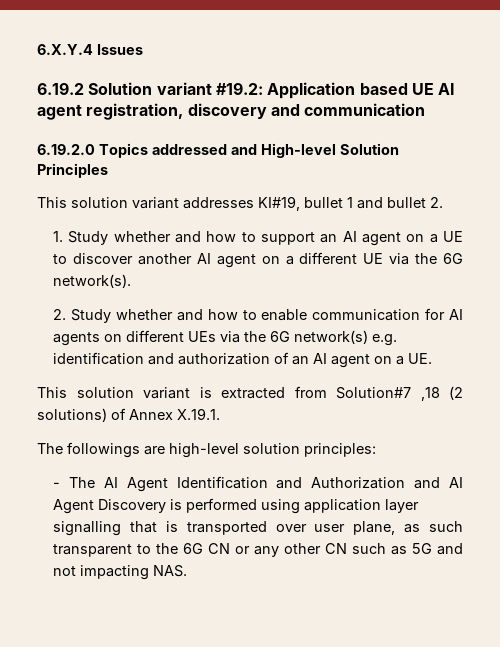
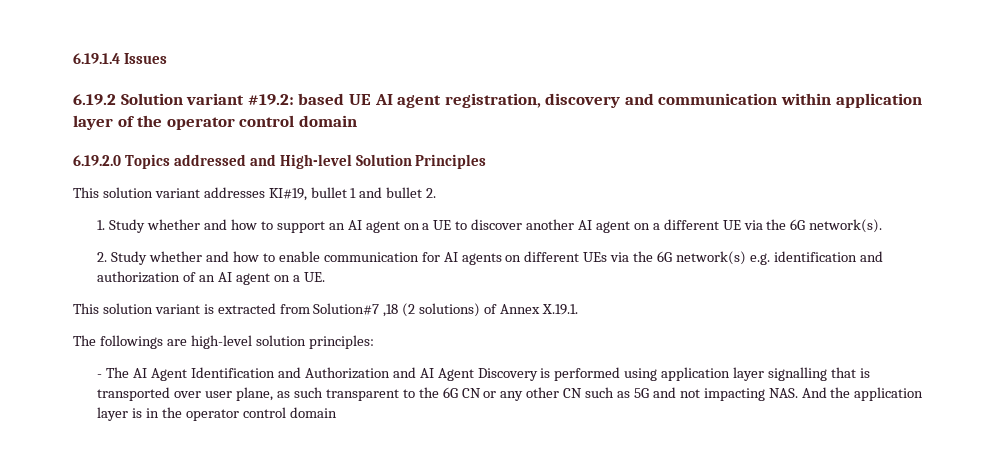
- 6.X.Y.4 Issues
+ 6.19.1.4 Issues
- 6.19.2 Solution variant #19.2: Application based UE AI agent registration, discovery and communication
+ 6.19.2 Solution variant #19.2: based UE AI agent registration, discovery and communication within application layer of the operator control domain
- - The AI Agent Identification and Authorization and AI Agent Discovery is performed using application layer signalling that is transported over user plane, as such transparent to the 6G CN or any other CN such as 5G and not impacting NAS.
+ - The AI Agent Identification and Authorization and AI Agent Discovery is performed using application layer signalling that is transported over user plane, as such transparent to the 6G CN or any other CN such as 5G and not impacting NAS. And the application layer is in the operator control domain

